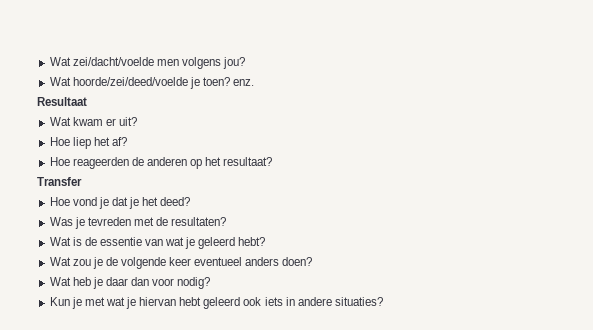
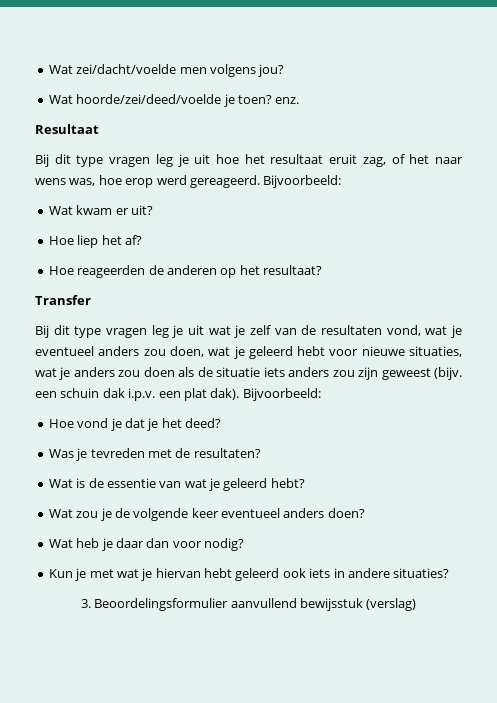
+ Bij dit type vragen leg je uit hoe het resultaat eruit zag, of het naar wens was, hoe erop werd gereageerd. Bijvoorbeeld:
+ Bij dit type vragen leg je uit wat je zelf van de resultaten vond, wat je eventueel anders zou doen, wat je geleerd hebt voor nieuwe situaties, wat je anders zou doen als de situatie iets anders zou zijn geweest (bijv. een schuin dak i.p.v. een plat dak). Bijvoorbeeld:
+ 3. Beoordelingsformulier aanvullend bewijsstuk (verslag)

